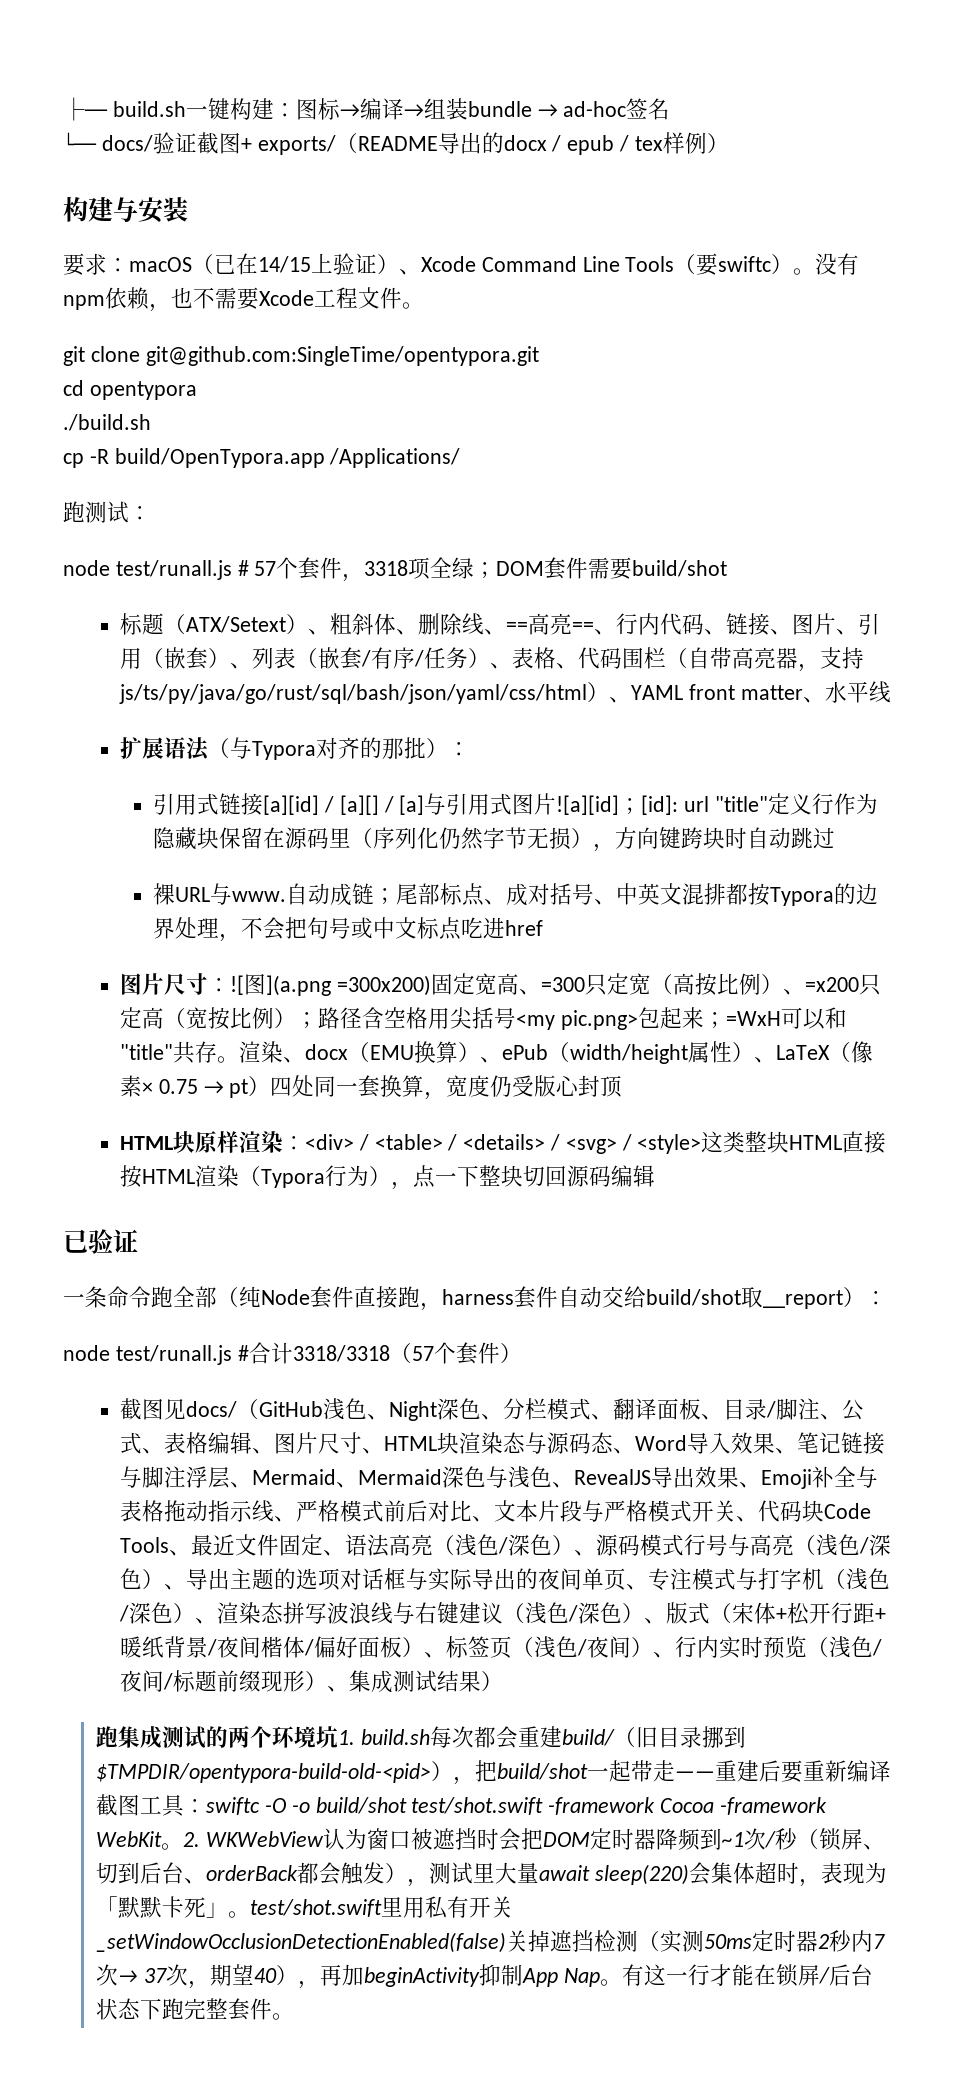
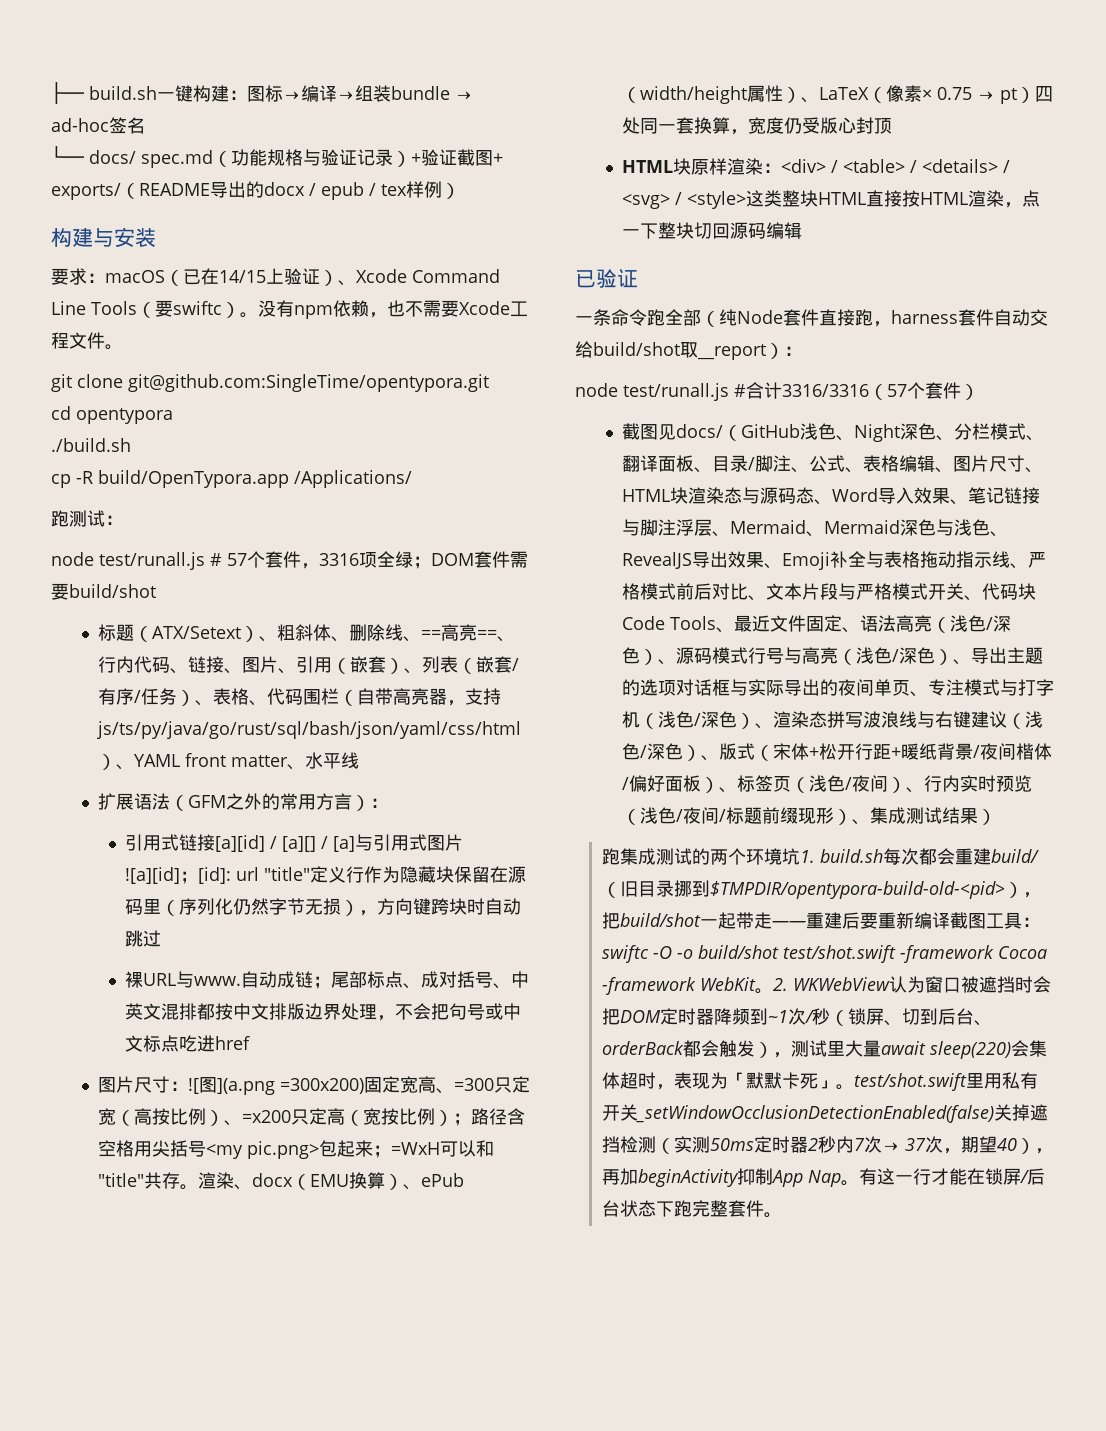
- └── docs/验证截图+ exports/（README导出的docx / epub / tex样例）
+ └── docs/ spec.md（功能规格与验证记录）+验证截图+ exports/（README导出的docx / epub / tex样例）
- node test/runall.js # 57个套件，3318项全绿；DOM套件需要build/shot
+ node test/runall.js # 57个套件，3316项全绿；DOM套件需要build/shot
- 扩展语法（与Typora对齐的那批）：
+ 扩展语法（GFM之外的常用方言）：
- 自动成链；尾部标点、成对括号、中英文混排都按Typora的边界处理，不会把句号或中文标点吃进href
+ 自动成链；尾部标点、成对括号、中英文混排都按中文排版边界处理，不会把句号或中文标点吃进href
- HTML块原样渲染：<div> / <table> / <details> / <svg> / <style>这类整块HTML直接按HTML渲染（Typora行为），点一下整块切回源码编辑
+ HTML块原样渲染：<div> / <table> / <details> / <svg> / <style>这类整块HTML直接按HTML渲染，点一下整块切回源码编辑
- node test/runall.js #合计3318/3318（57个套件）
+ node test/runall.js #合计3316/3316（57个套件）

